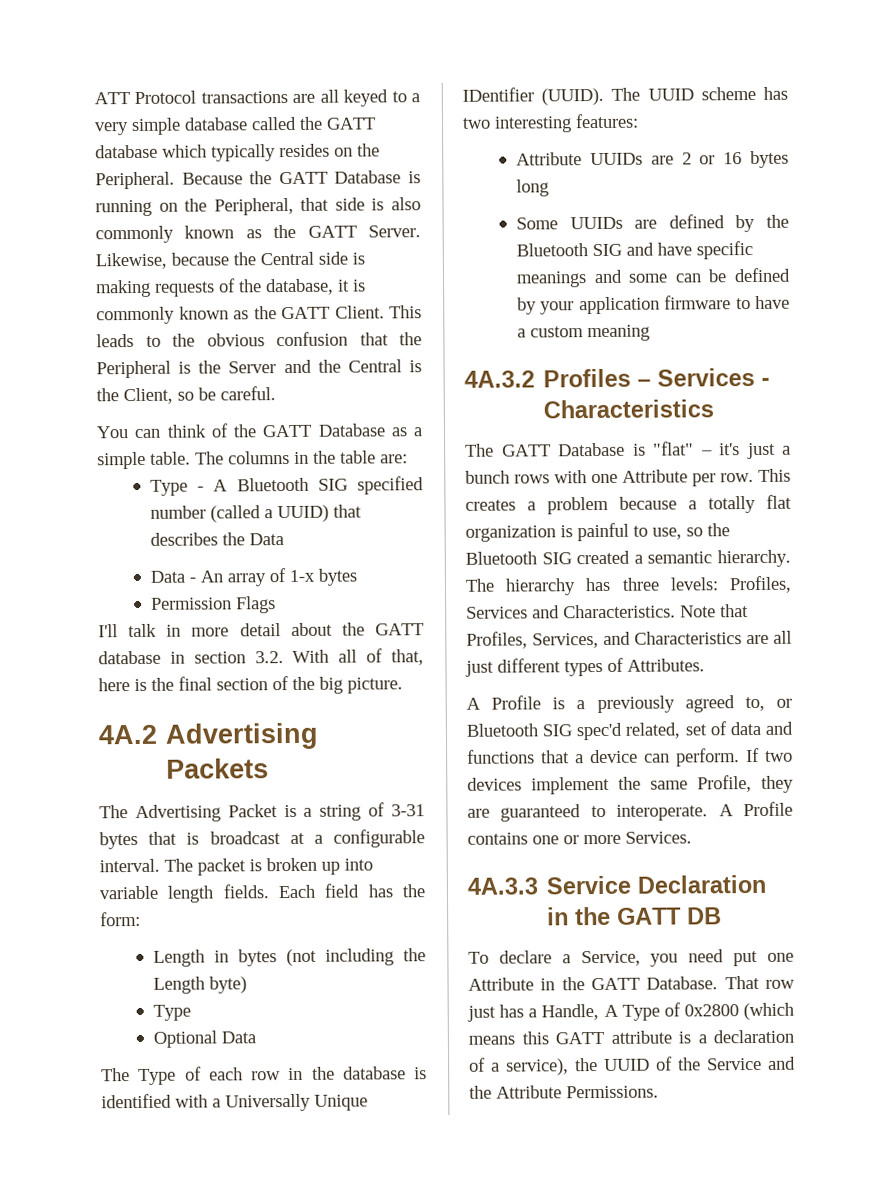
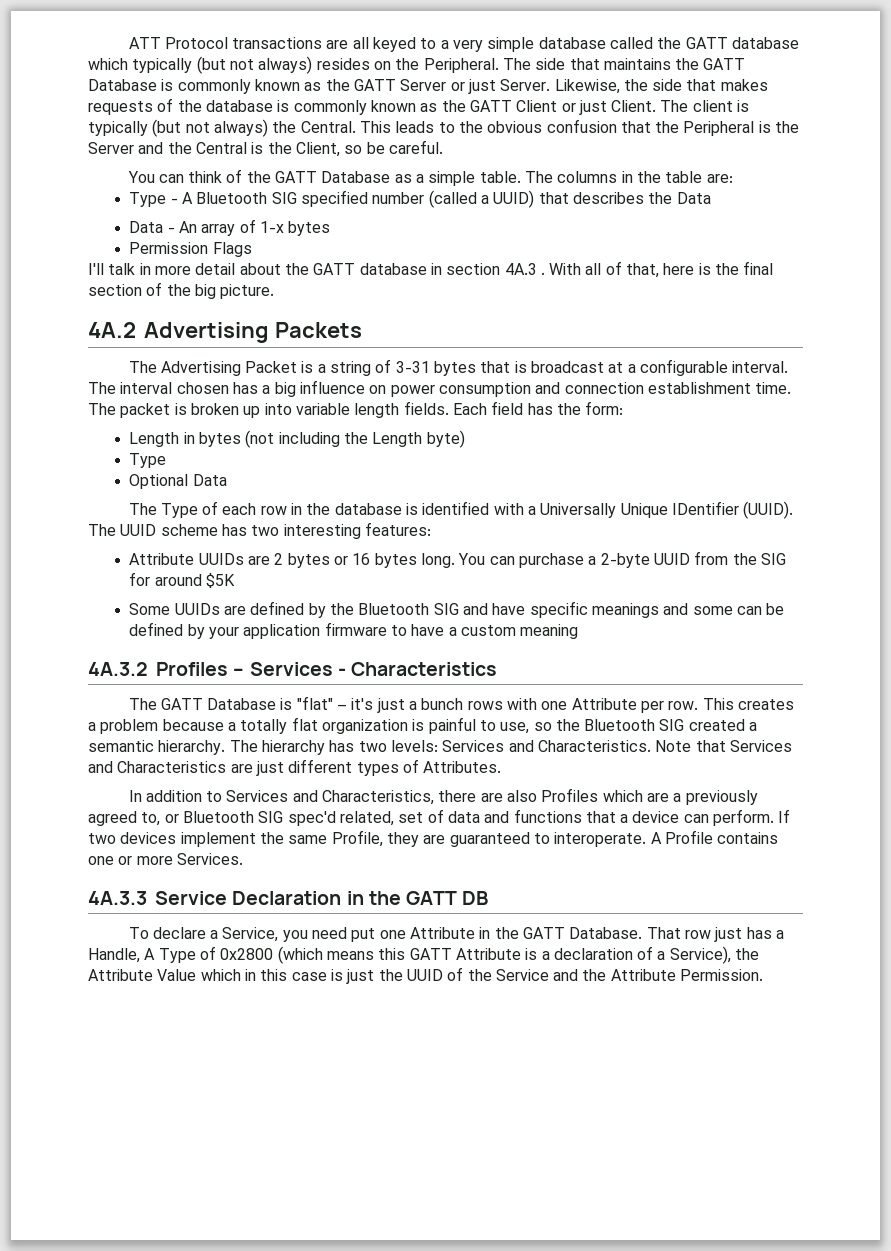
- ATT Protocol transactions are all keyed to a very simple database called the GATT database which typically resides on the Peripheral.
+ ATT Protocol transactions are all keyed to a very simple database called the GATT database which typically (but not always) resides on the Peripheral.
- Because the GATT Database is running on the Peripheral, that side is also commonly known as the GATT Server. Likewise, because the Central side is making requests of the database, it is commonly known as the GATT Client.
+ The side that maintains the GATT Database is commonly known as the GATT Server or just Server. Likewise, the side that makes requests of the database is commonly known as the GATT Client or just Client. The client is typically (but not always) the Central.
- I'll talk in more detail about the GATT database in section 3.2. With all of that, here is the final section of the big picture.
+ I'll talk in more detail about the GATT database in section 4A.3 . With all of that, here is the final section of the big picture.
- The packet is broken up into variable length fields.
+ The interval chosen has a big influence on power consumption and connection establishment time. The packet is broken up into variable length fields.
- Attribute UUIDs are 2 or 16 bytes long
+ Attribute UUIDs are 2 bytes or 16 bytes long. You can purchase a 2-byte UUID from the SIG for around $5K
- The hierarchy has three levels: Profiles, Services and Characteristics.
+ The hierarchy has two levels: Services and Characteristics.
- Note that Profiles, Services, and Characteristics are all just different types of Attributes.
+ Note that Services and Characteristics are just different types of Attributes.
- A Profile is a previously agreed to, or Bluetooth SIG spec'd related, set of data and functions that a device can perform.
+ In addition to Services and Characteristics, there are also Profiles which are a previously agreed to, or Bluetooth SIG spec'd related, set of data and functions that a device can perform.
- That row just has a Handle, A Type of 0x2800 (which means this GATT attribute is a declaration of a service), the UUID of the Service and the Attribute Permissions.
+ That row just has a Handle, A Type of 0x2800 (which means this GATT Attribute is a declaration of a Service), the Attribute Value which in this case is just the UUID of the Service and the Attribute Permission.

